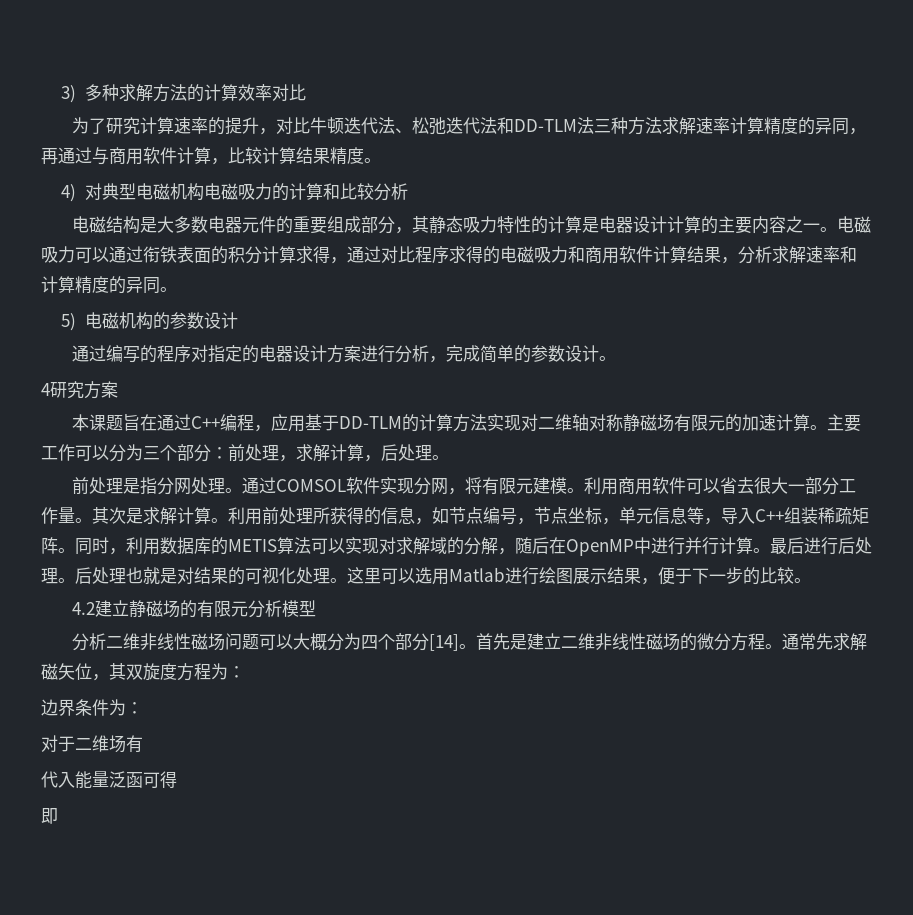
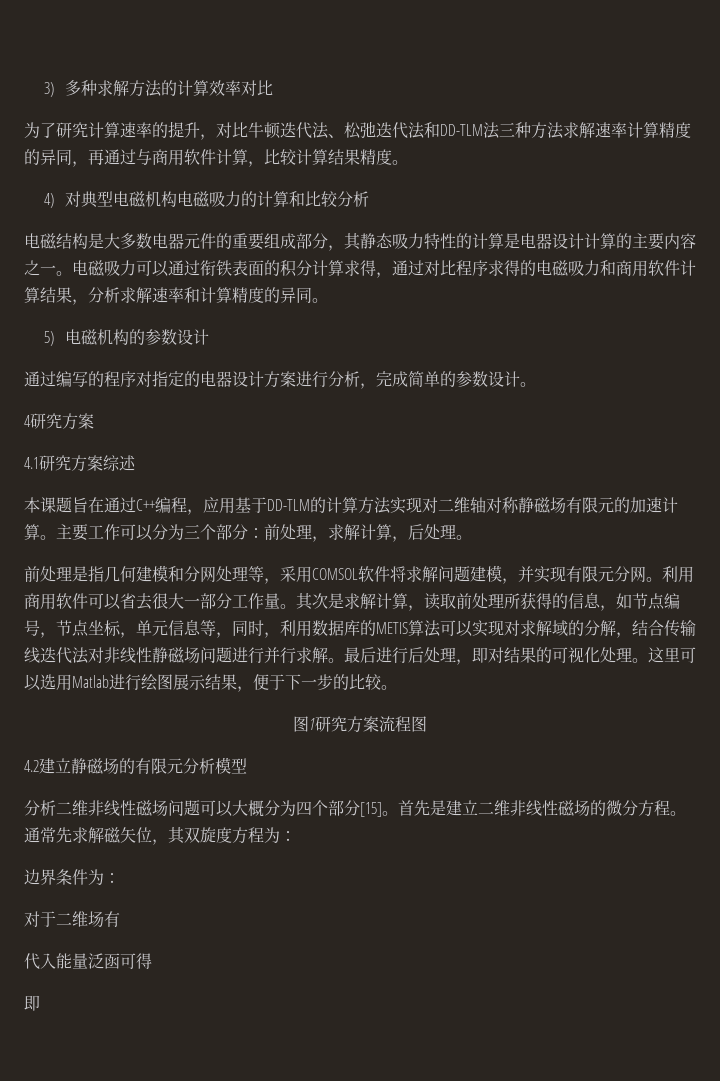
+ 4.1研究方案综述
- 前处理是指分网处理。通过COMSOL软件实现分网，将有限元建模。
+ 前处理是指几何建模和分网处理等，采用COMSOL软件将求解问题建模，并实现有限元分网。
- 其次是求解计算。利用前处理所获得的信息，如节点编号，节点坐标，单元信息等，导入C++组装稀疏矩阵。同时，利用数据库的METIS算法可以实现对求解域的分解，随后在OpenMP中进行并行计算。
+ 其次是求解计算，读取前处理所获得的信息，如节点编号，节点坐标，单元信息等，同时，利用数据库的METIS算法可以实现对求解域的分解，结合传输线迭代法对非线性静磁场问题进行并行求解。
- 最后进行后处理。后处理也就是对结果的可视化处理。
+ 最后进行后处理，即对结果的可视化处理。
+ 图1研究方案流程图
- 分析二维非线性磁场问题可以大概分为四个部分[14]。
+ 分析二维非线性磁场问题可以大概分为四个部分[15]。

